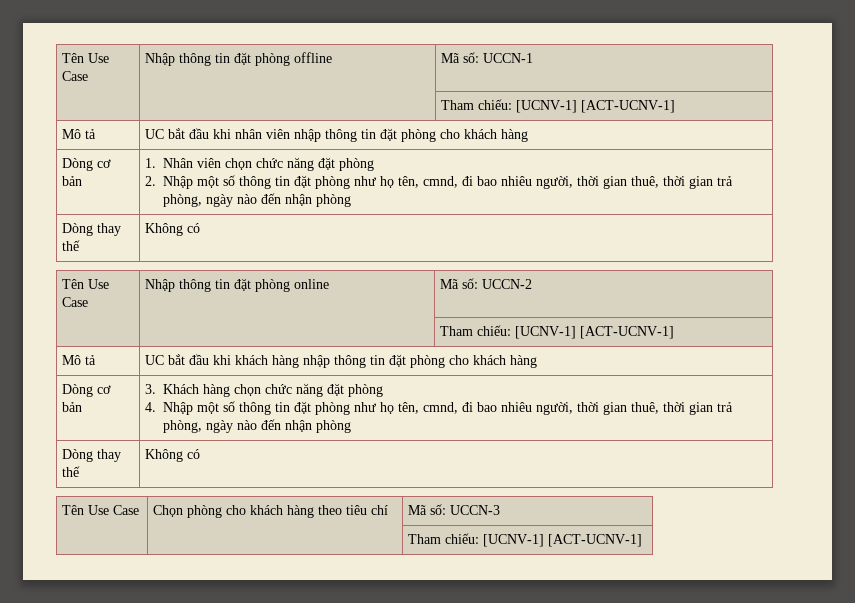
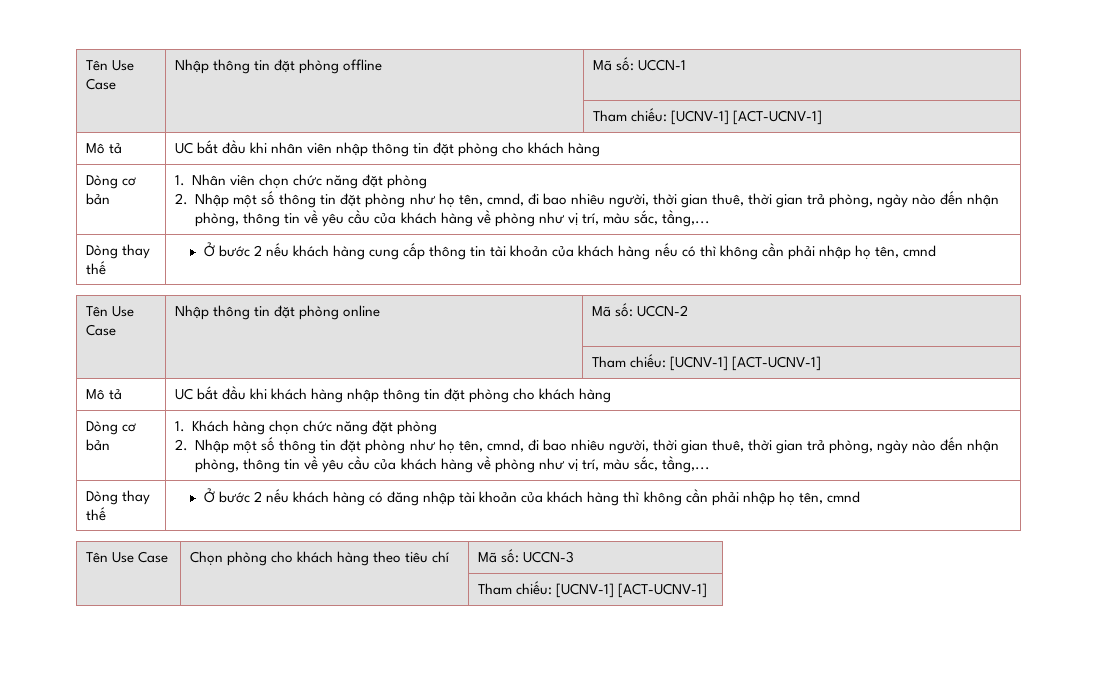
  1. Nhân viên chọn chức năng đặt phòng
- 2. Nhập một số thông tin đặt phòng như họ tên, cmnd, đi bao nhiêu người, thời gian thuê, thời gian trả phòng, ngày nào đến nhận phòng
- Dòng thay thế | Không có
+ 2. Nhập một số thông tin đặt phòng như họ tên, cmnd, đi bao nhiêu người, thời gian thuê, thời gian trả phòng, ngày nào đến nhận phòng, thông tin về yêu cầu của khách hàng về phòng như vị trí, màu sắc, tầng,...
+ Dòng thay thế | Ở bước 2 nếu khách hàng cung cấp thông tin tài khoản của khách hàng nếu có thì không cần phải nhập họ tên, cmnd
- 3. Khách hàng chọn chức năng đặt phòng
- 4. Nhập một số thông tin đặt phòng như họ tên, cmnd, đi bao nhiêu người, thời gian thuê, thời gian trả phòng, ngày nào đến nhận phòng
- Dòng thay thế | Không có
+ 1. Khách hàng chọn chức năng đặt phòng
+ 2. Nhập một số thông tin đặt phòng như họ tên, cmnd, đi bao nhiêu người, thời gian thuê, thời gian trả phòng, ngày nào đến nhận phòng, thông tin về yêu cầu của khách hàng về phòng như vị trí, màu sắc, tầng,...
+ Dòng thay thế | Ở bước 2 nếu khách hàng có đăng nhập tài khoản của khách hàng thì không cần phải nhập họ tên, cmnd

